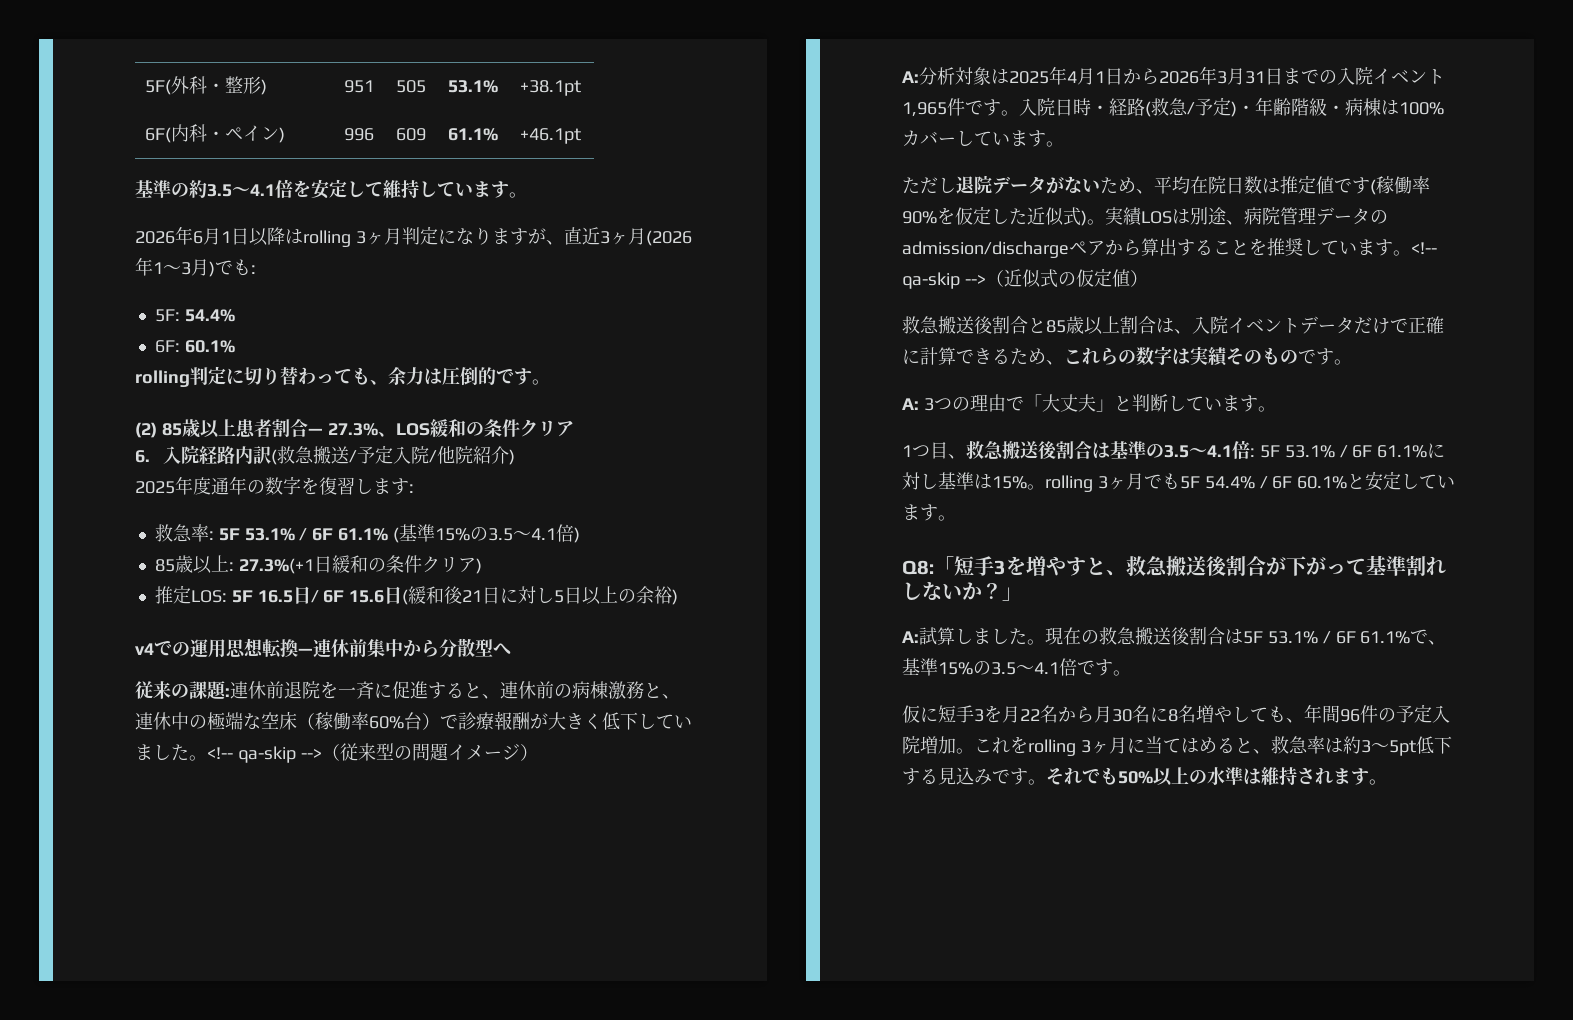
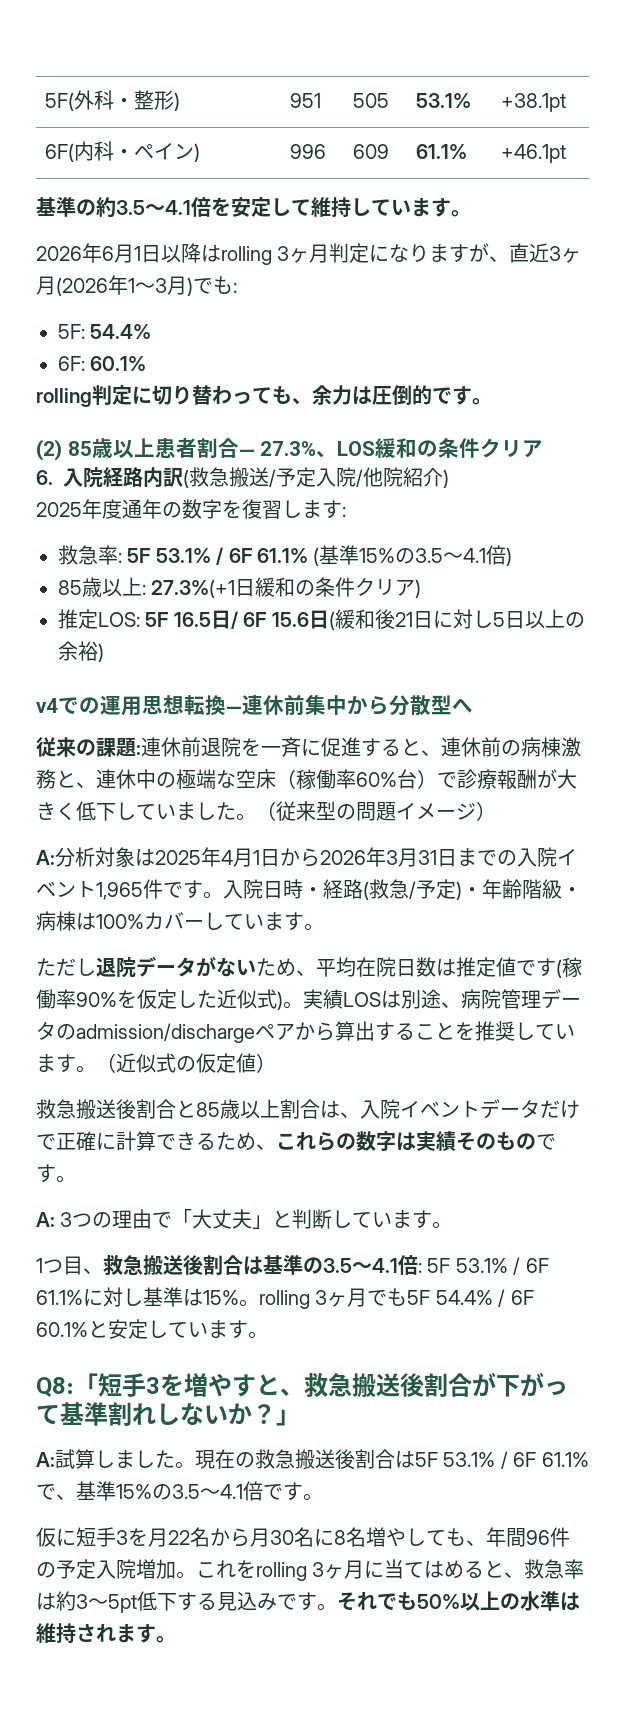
- <!-- qa-skip -->（従来型の問題イメージ）
+ （従来型の問題イメージ）
- <!-- qa-skip -->（近似式の仮定値）
+ （近似式の仮定値）

